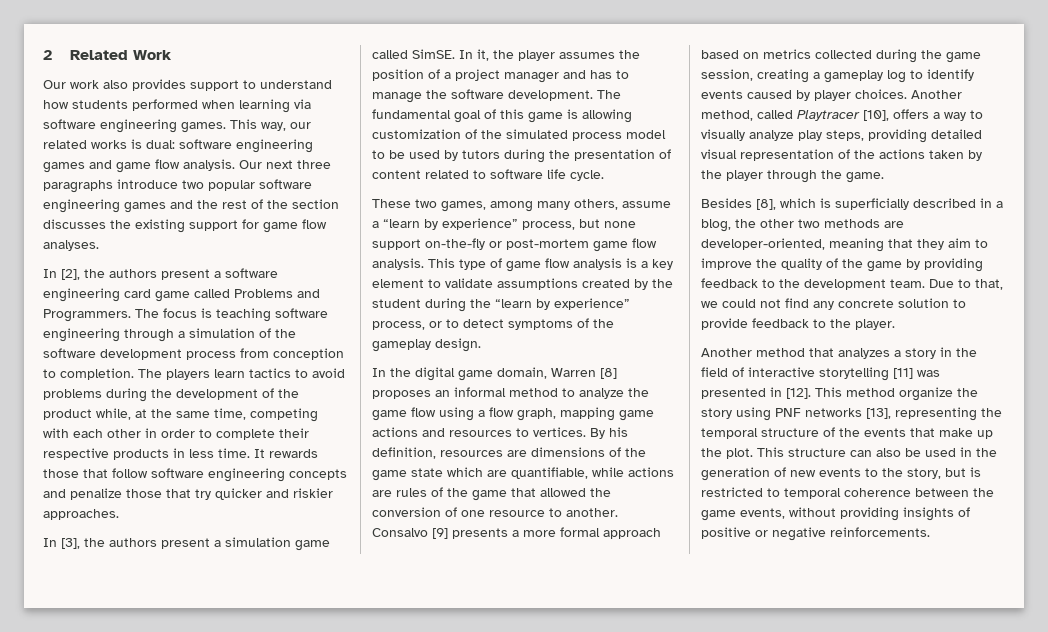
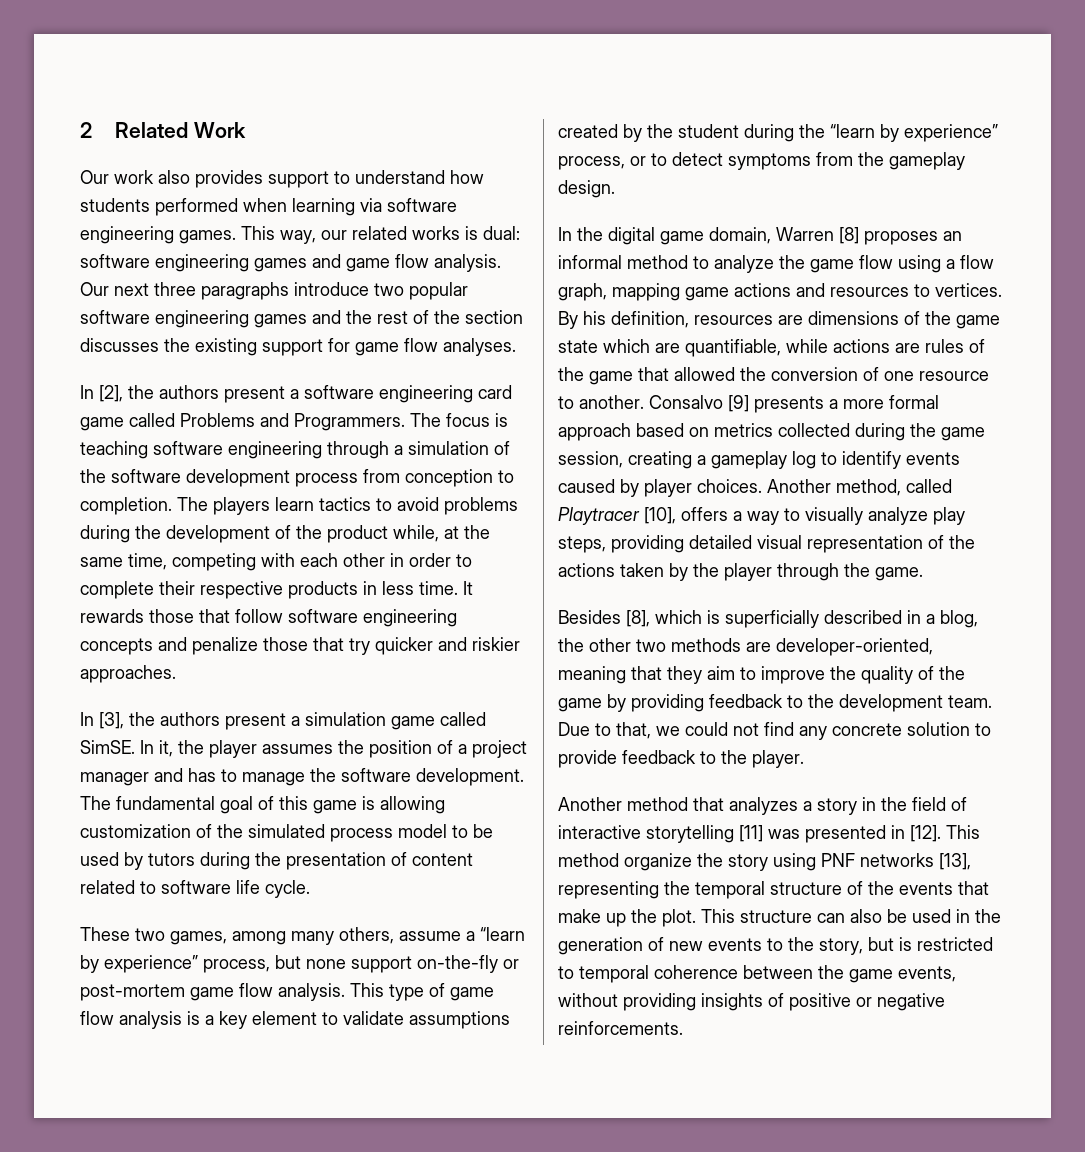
- This type of game flow analysis is a key element to validate assumptions created by the student during the “learn by experience” process, or to detect symptoms of the gameplay design.
+ This type of game flow analysis is a key element to validate assumptions created by the student during the “learn by experience” process, or to detect symptoms from the gameplay design.

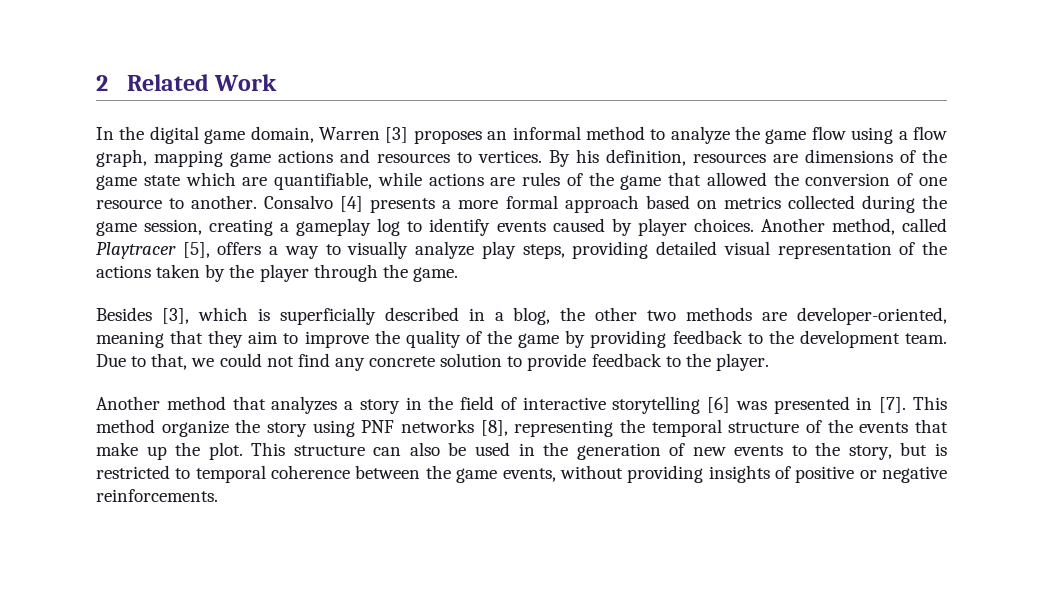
- Our work also provides support to understand how students performed when learning via software engineering games. This way, our related works is dual: software engineering games and game flow analysis. Our next three paragraphs introduce two popular software engineering games and the rest of the section discusses the existing support for game flow analyses.
- In [2], the authors present a software engineering card game called Problems and Programmers. The focus is teaching software engineering through a simulation of the software development process from conception to completion. The players learn tactics to avoid problems during the development of the product while, at the same time, competing with each other in order to complete their respective products in less time. It rewards those that follow software engineering concepts and penalize those that try quicker and riskier approaches.
- In [3], the authors present a simulation game called SimSE. In it, the player assumes the position of a project manager and has to manage the software development. The fundamental goal of this game is allowing customization of the simulated process model to be used by tutors during the presentation of content related to software life cycle.
- These two games, among many others, assume a “learn by experience” process, but none support on-the-fly or post-mortem game flow analysis. This type of game flow analysis is a key element to validate assumptions created by the student during the “learn by experience” process, or to detect symptoms from the gameplay design.
- In the digital game domain, Warren [8] proposes an informal method to analyze the game flow using a flow graph, mapping game actions and resources to vertices.
+ In the digital game domain, Warren [3] proposes an informal method to analyze the game flow using a flow graph, mapping game actions and resources to vertices.
- Consalvo [9] presents a more formal approach based on metrics collected during the game session, creating a gameplay log to identify events caused by player choices.
+ Consalvo [4] presents a more formal approach based on metrics collected during the game session, creating a gameplay log to identify events caused by player choices.
- Another method, called Playtracer [10], offers a way to visually analyze play steps, providing detailed visual representation of the actions taken by the player through the game.
+ Another method, called Playtracer [5], offers a way to visually analyze play steps, providing detailed visual representation of the actions taken by the player through the game.
- Besides [8], which is superficially described in a blog, the other two methods are developer-oriented, meaning that they aim to improve the quality of the game by providing feedback to the development team.
+ Besides [3], which is superficially described in a blog, the other two methods are developer-oriented, meaning that they aim to improve the quality of the game by providing feedback to the development team.
- Another method that analyzes a story in the field of interactive storytelling [11] was presented in [12].
+ Another method that analyzes a story in the field of interactive storytelling [6] was presented in [7].
- This method organize the story using PNF networks [13], representing the temporal structure of the events that make up the plot.
+ This method organize the story using PNF networks [8], representing the temporal structure of the events that make up the plot.

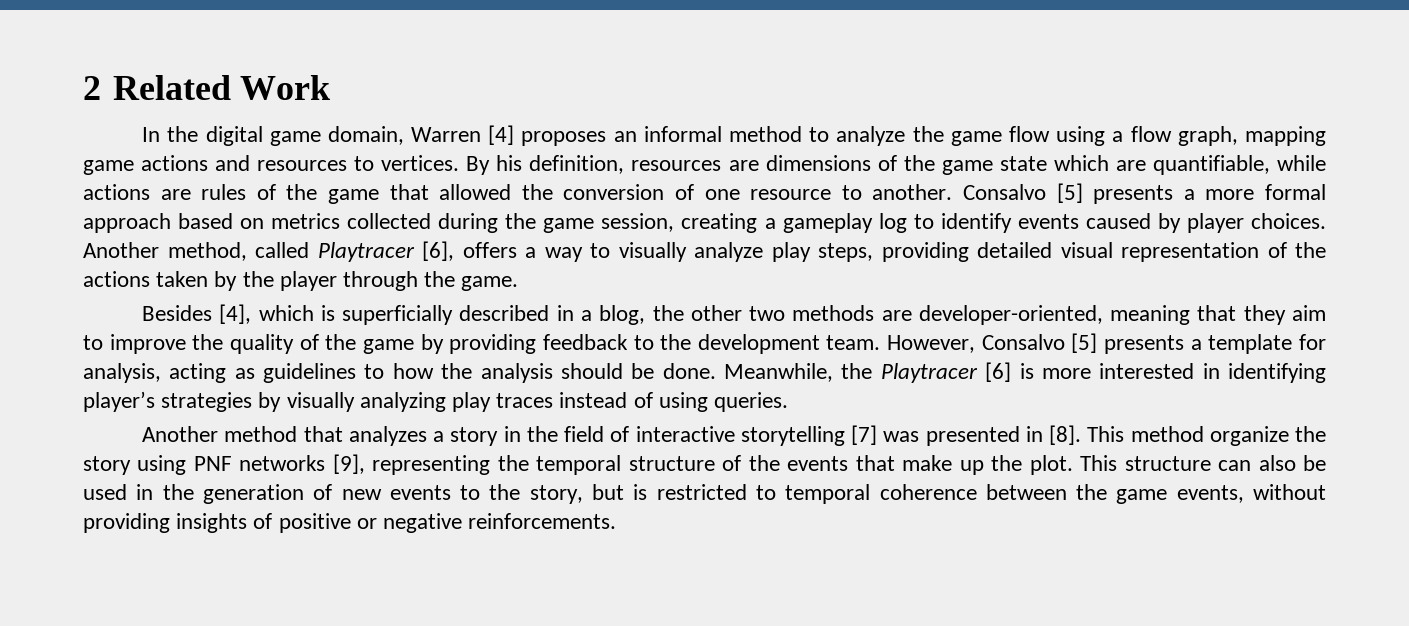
- In the digital game domain, Warren [3] proposes an informal method to analyze the game flow using a flow graph, mapping game actions and resources to vertices.
+ In the digital game domain, Warren [4] proposes an informal method to analyze the game flow using a flow graph, mapping game actions and resources to vertices.
- Consalvo [4] presents a more formal approach based on metrics collected during the game session, creating a gameplay log to identify events caused by player choices.
+ Consalvo [5] presents a more formal approach based on metrics collected during the game session, creating a gameplay log to identify events caused by player choices.
- Another method, called Playtracer [5], offers a way to visually analyze play steps, providing detailed visual representation of the actions taken by the player through the game.
+ Another method, called Playtracer [6], offers a way to visually analyze play steps, providing detailed visual representation of the actions taken by the player through the game.
- Besides [3], which is superficially described in a blog, the other two methods are developer-oriented, meaning that they aim to improve the quality of the game by providing feedback to the development team.
+ Besides [4], which is superficially described in a blog, the other two methods are developer-oriented, meaning that they aim to improve the quality of the game by providing feedback to the development team.
- Due to that, we could not find any concrete solution to provide feedback to the player.
+ However, Consalvo [5] presents a template for analysis, acting as guidelines to how the analysis should be done. Meanwhile, the Playtracer [6] is more interested in identifying player’s strategies by visually analyzing play traces instead of using queries.
- Another method that analyzes a story in the field of interactive storytelling [6] was presented in [7].
+ Another method that analyzes a story in the field of interactive storytelling [7] was presented in [8].
- This method organize the story using PNF networks [8], representing the temporal structure of the events that make up the plot.
+ This method organize the story using PNF networks [9], representing the temporal structure of the events that make up the plot.

